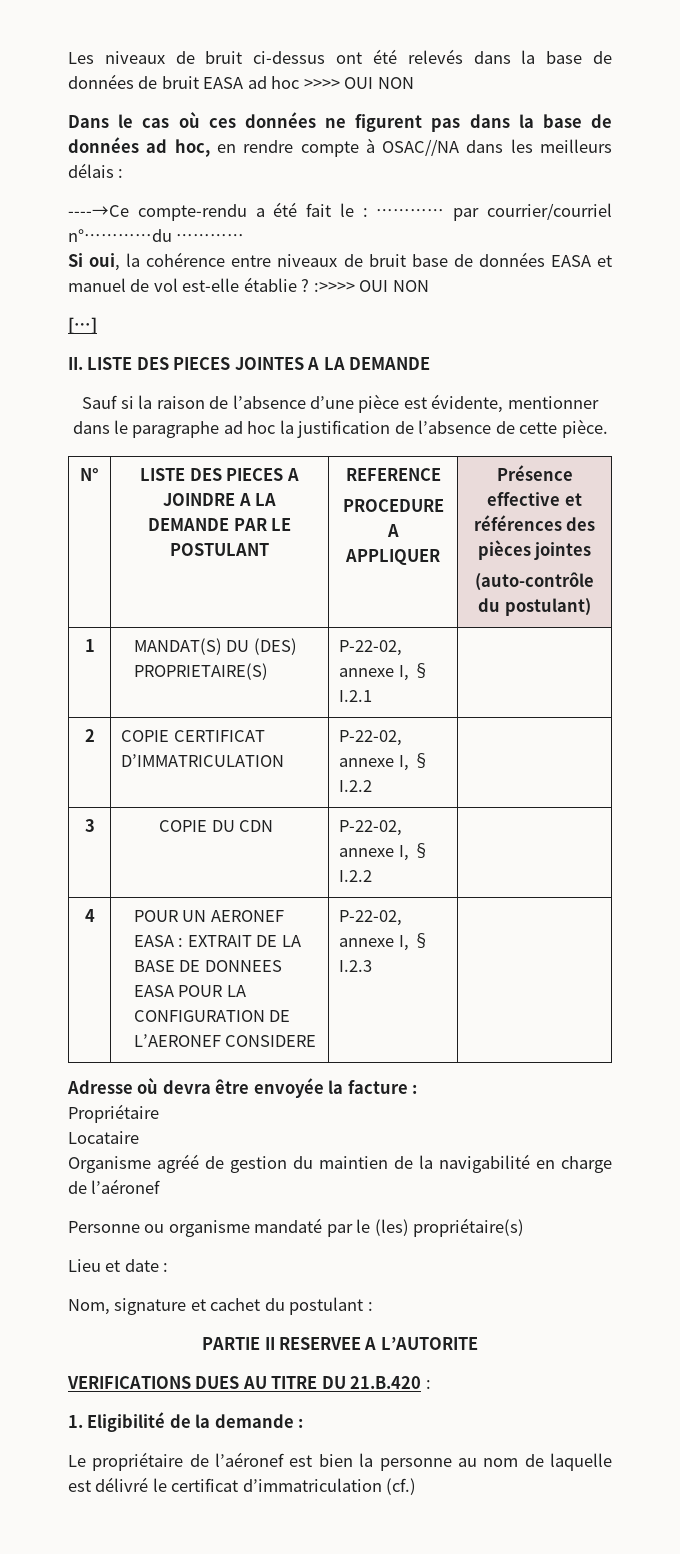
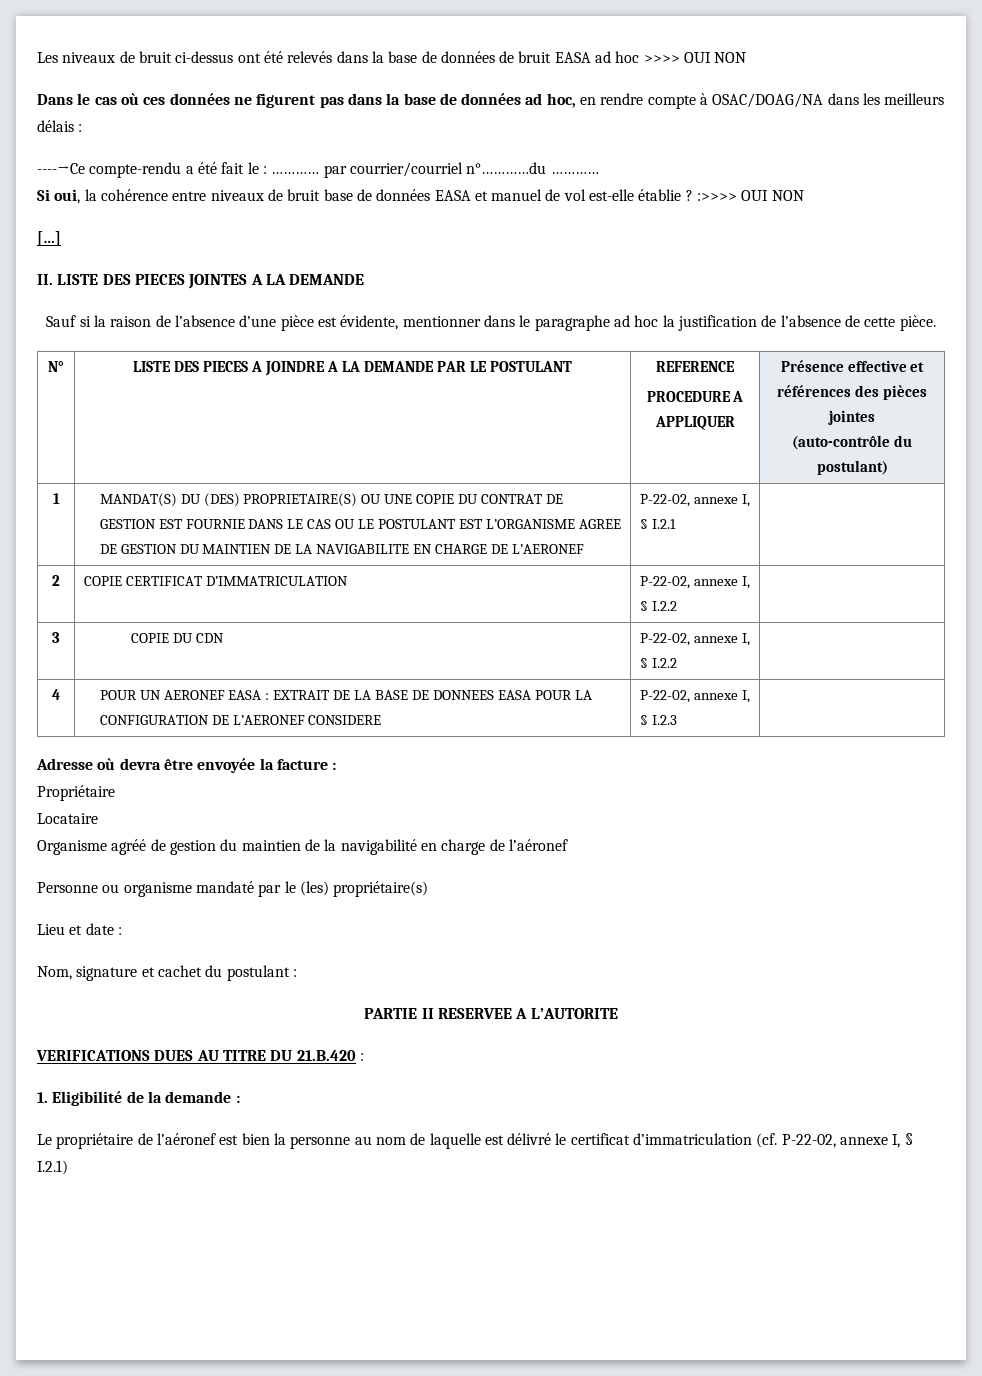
- Dans le cas où ces données ne figurent pas dans la base de données ad hoc, en rendre compte à OSAC//NA dans les meilleurs délais :
+ Dans le cas où ces données ne figurent pas dans la base de données ad hoc, en rendre compte à OSAC/DOAG/NA dans les meilleurs délais :
- 1 | MANDAT(S) DU (DES) PROPRIETAIRE(S) | P-22-02, annexe I, § I.2.1 |
+ 1 | MANDAT(S) DU (DES) PROPRIETAIRE(S) OU UNE COPIE DU CONTRAT DE GESTION EST FOURNIE DANS LE CAS OU LE POSTULANT EST L’ORGANISME AGREE DE GESTION DU MAINTIEN DE LA NAVIGABILITE EN CHARGE DE L’AERONEF | P-22-02, annexe I, § I.2.1 |
- Le propriétaire de l’aéronef est bien la personne au nom de laquelle est délivré le certificat d’immatriculation (cf.)
+ Le propriétaire de l’aéronef est bien la personne au nom de laquelle est délivré le certificat d’immatriculation (cf. P-22-02, annexe I, § I.2.1)

